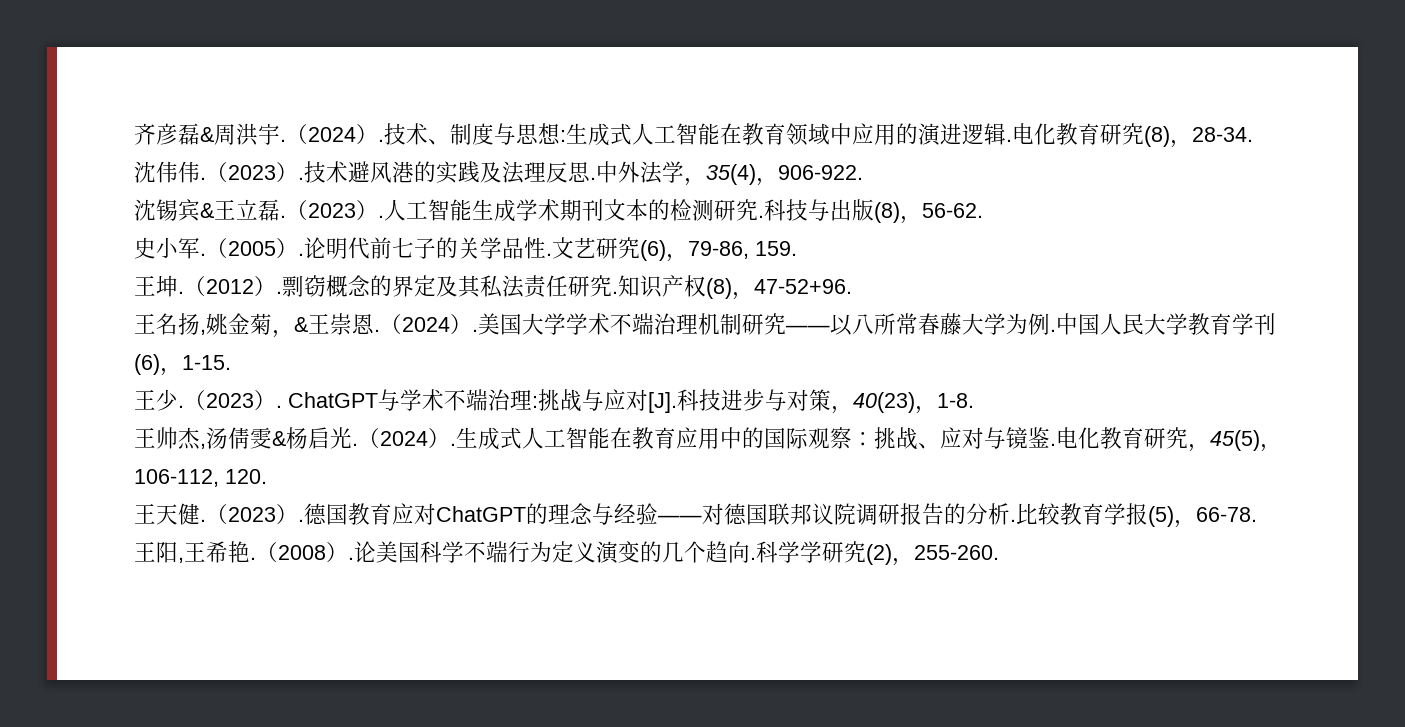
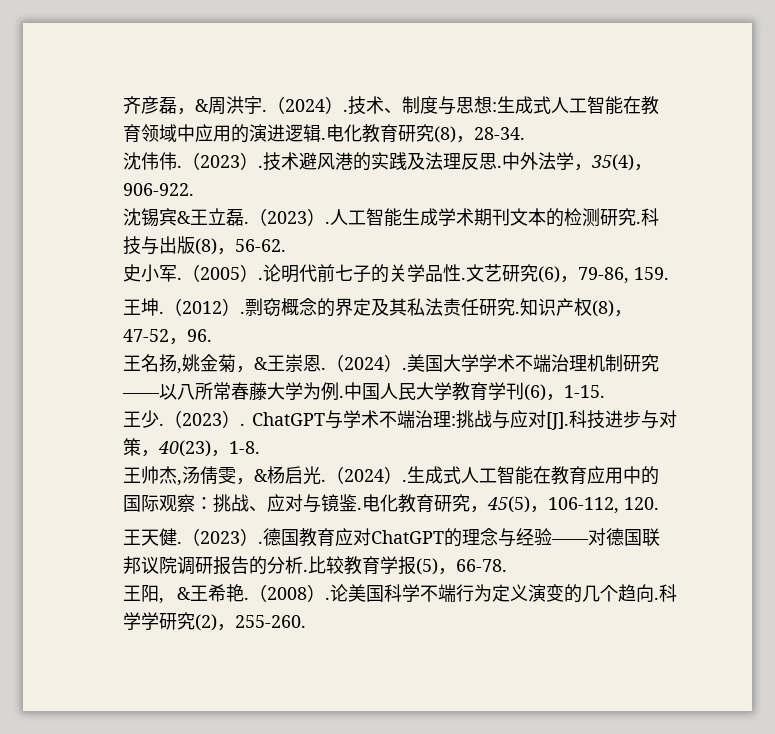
- 齐彦磊&周洪宇.
+ 齐彦磊，&周洪宇.
- 知识产权(8)，47-52+96.
+ 知识产权(8)，47-52，96.
- 王帅杰,汤倩雯&杨启光.
+ 王帅杰,汤倩雯，&杨启光.
- 王阳,王希艳.
+ 王阳, &王希艳.

